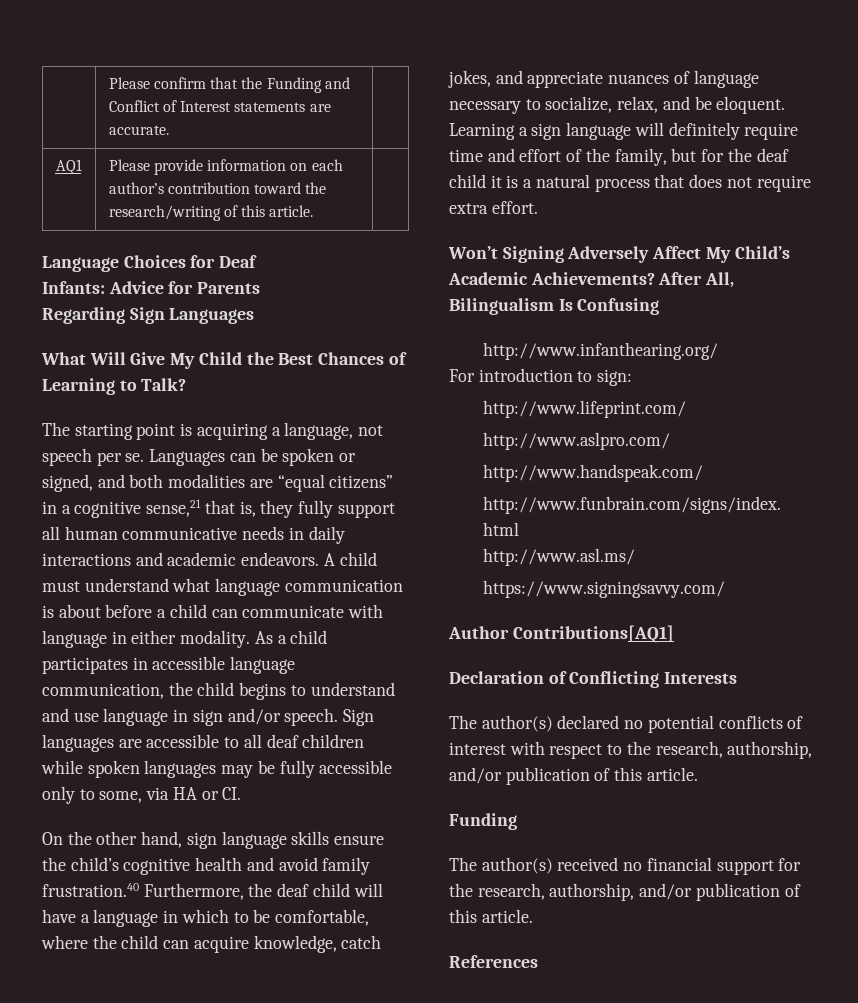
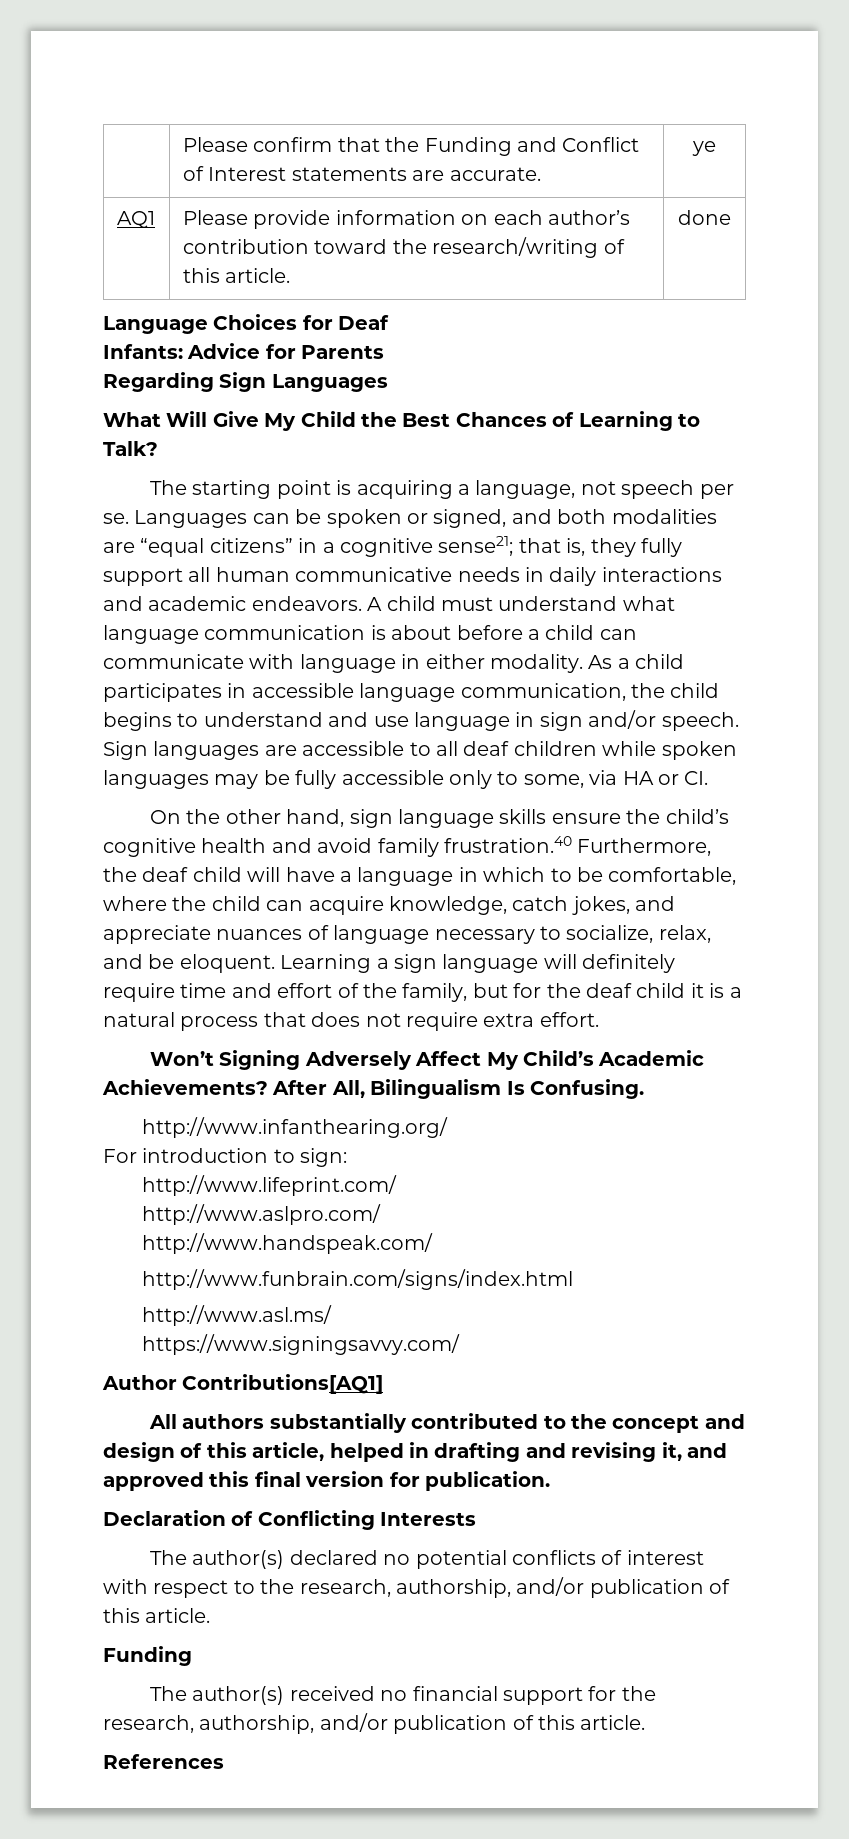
- | Please confirm that the Funding and Conflict of Interest statements are accurate. |
+ | Please confirm that the Funding and Conflict of Interest statements are accurate. | ye
- AQ1 | Please provide information on each author’s contribution toward the research/writing of this article. |
+ AQ1 | Please provide information on each author’s contribution toward the research/writing of this article. | done
- Languages can be spoken or signed, and both modalities are “equal citizens” in a cognitive sense,21 that is, they fully support all human communicative needs in daily interactions and academic endeavors.
+ Languages can be spoken or signed, and both modalities are “equal citizens” in a cognitive sense21; that is, they fully support all human communicative needs in daily interactions and academic endeavors.
- After All, Bilingualism Is Confusing
+ After All, Bilingualism Is Confusing.
+ All authors substantially contributed to the concept and design of this article, helped in drafting and revising it, and approved this final version for publication.

